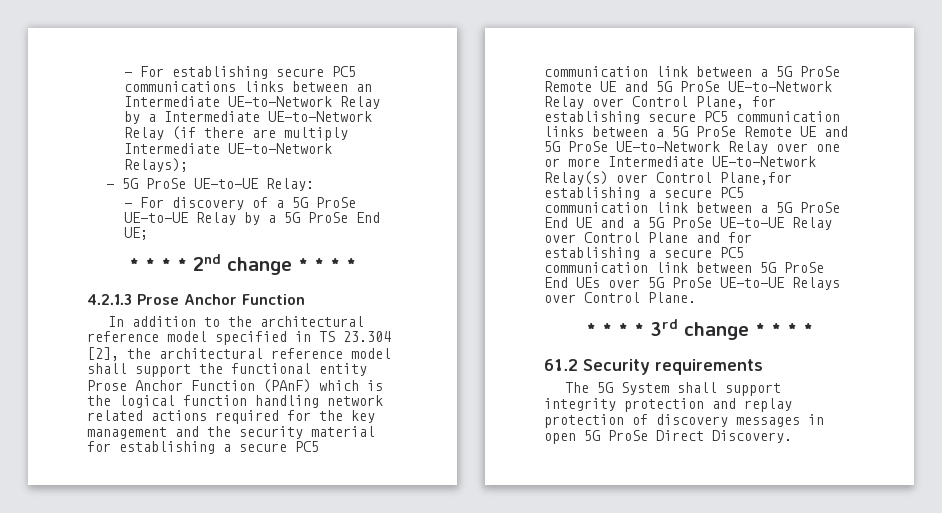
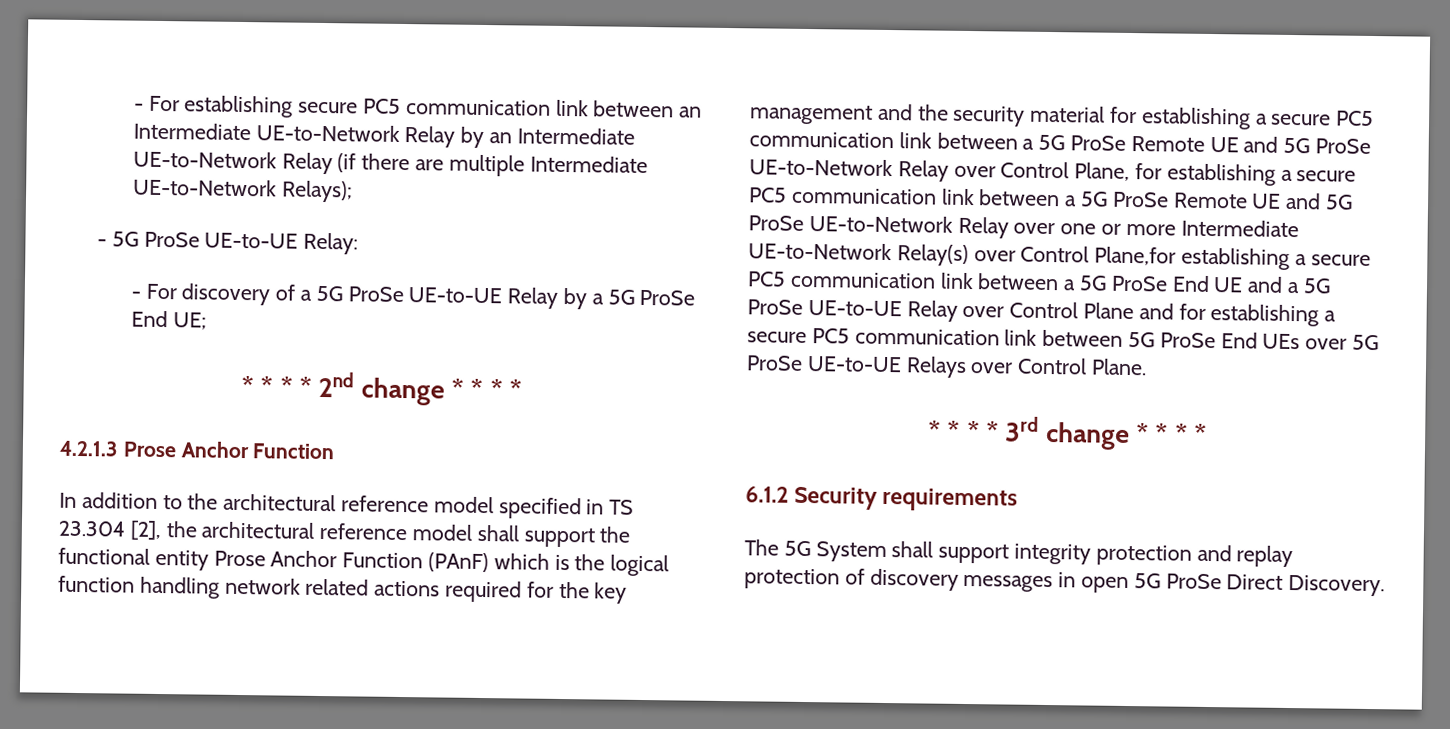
- - For establishing secure PC5 communications links between an Intermediate UE-to-Network Relay by a Intermediate UE-to-Network Relay (if there are multiply Intermediate UE-to-Network Relays);
+ - For establishing secure PC5 communication link between an Intermediate UE-to-Network Relay by an Intermediate UE-to-Network Relay (if there are multiple Intermediate UE-to-Network Relays);
- In addition to the architectural reference model specified in TS 23.304 [2], the architectural reference model shall support the functional entity Prose Anchor Function (PAnF) which is the logical function handling network related actions required for the key management and the security material for establishing a secure PC5 communication link between a 5G ProSe Remote UE and 5G ProSe UE-to-Network Relay over Control Plane, for establishing secure PC5 communication links between a 5G ProSe Remote UE and 5G ProSe UE-to-Network Relay over one or more Intermediate UE-to-Network Relay(s) over Control Plane,for establishing a secure PC5 communication link between a 5G ProSe End UE and a 5G ProSe UE-to-UE Relay over Control Plane and for establishing a secure PC5 communication link between 5G ProSe End UEs over 5G ProSe UE-to-UE Relays over Control Plane.
+ In addition to the architectural reference model specified in TS 23.304 [2], the architectural reference model shall support the functional entity Prose Anchor Function (PAnF) which is the logical function handling network related actions required for the key management and the security material for establishing a secure PC5 communication link between a 5G ProSe Remote UE and 5G ProSe UE-to-Network Relay over Control Plane, for establishing a secure PC5 communication link between a 5G ProSe Remote UE and 5G ProSe UE-to-Network Relay over one or more Intermediate UE-to-Network Relay(s) over Control Plane,for establishing a secure PC5 communication link between a 5G ProSe End UE and a 5G ProSe UE-to-UE Relay over Control Plane and for establishing a secure PC5 communication link between 5G ProSe End UEs over 5G ProSe UE-to-UE Relays over Control Plane.
- 61.2 Security requirements
+ 6.1.2 Security requirements

